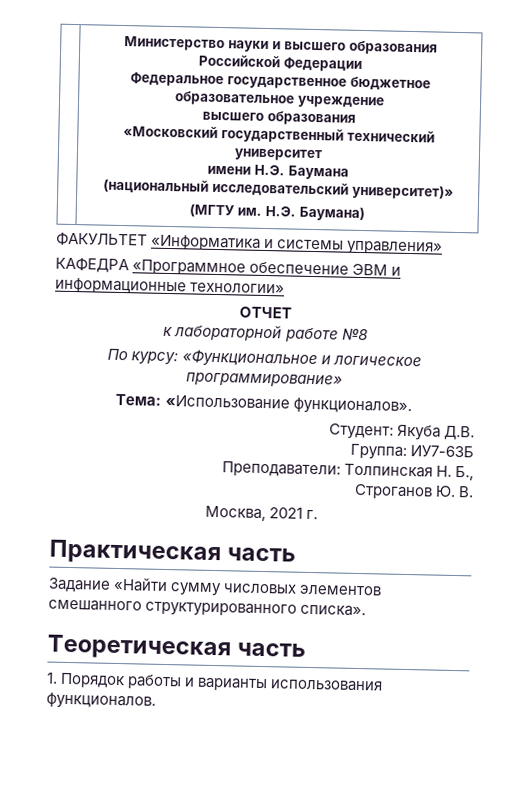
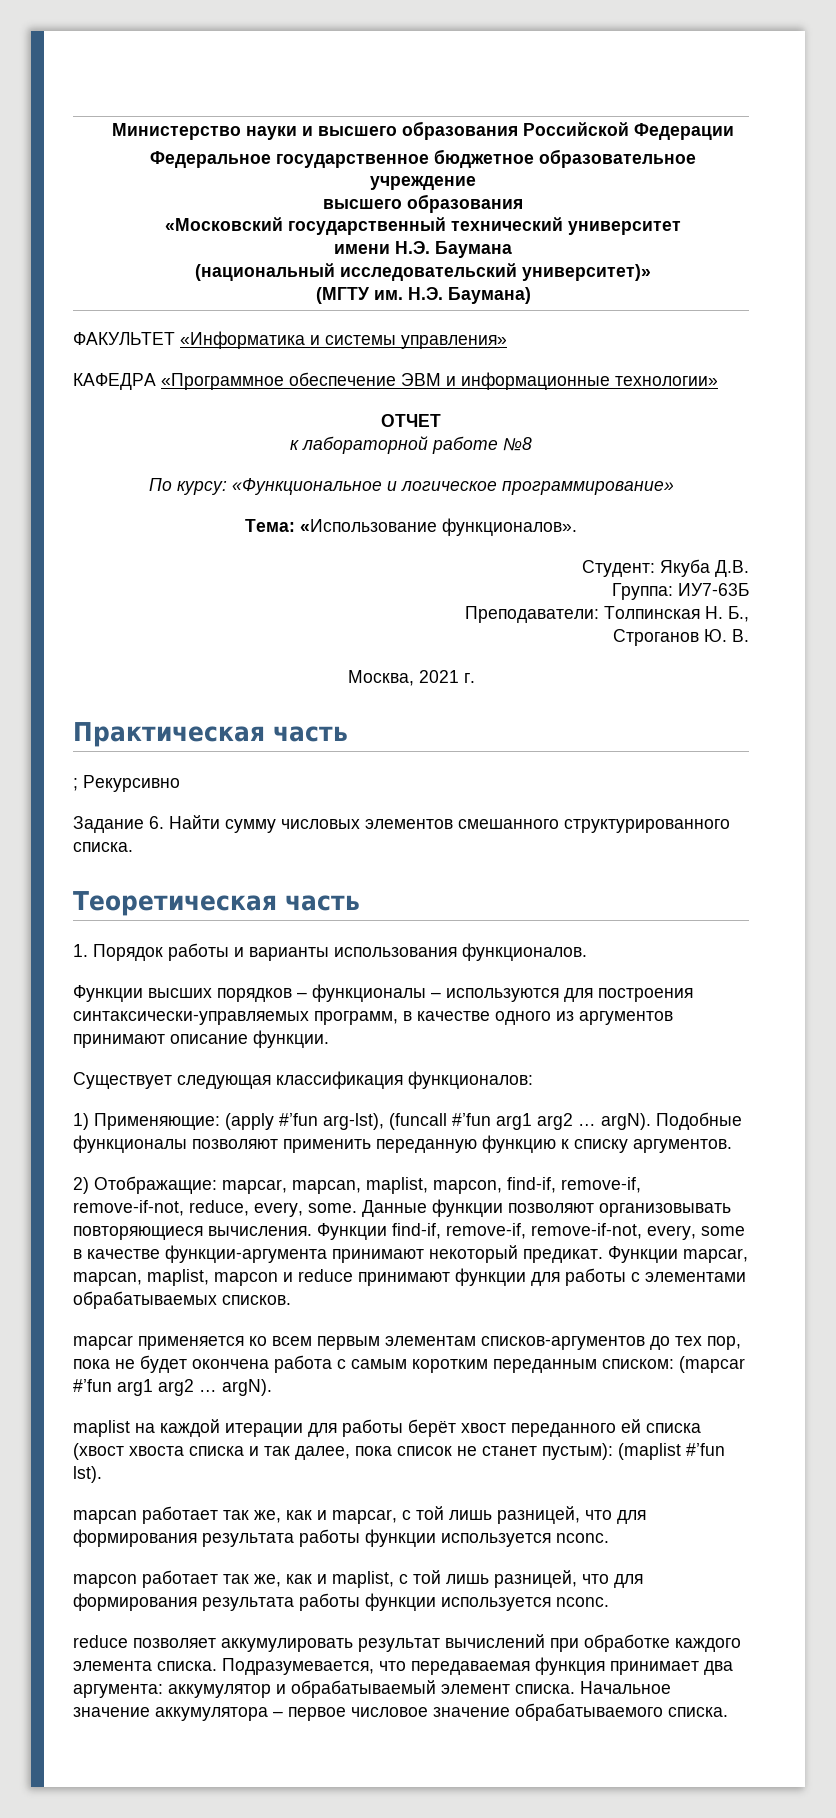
+ ; Рекурсивно
- Задание «Найти сумму числовых элементов смешанного структурированного списка».
+ Задание 6. Найти сумму числовых элементов смешанного структурированного списка.
+ Функции высших порядков – функционалы – используются для построения синтаксически-управляемых программ, в качестве одного из аргументов принимают описание функции.
+ Существует следующая классификация функционалов:
+ 1) Применяющие: (apply #’fun arg-lst), (funcall #’fun arg1 arg2 … argN). Подобные функционалы позволяют применить переданную функцию к списку аргументов.
+ 2) Отображащие: mapcar, mapcan, maplist, mapcon, find-if, remove-if, remove-if-not, reduce, every, some. Данные функции позволяют организовывать повторяющиеся вычисления. Функции find-if, remove-if, remove-if-not, every, some в качестве функции-аргумента принимают некоторый предикат. Функции mapcar, mapcan, maplist, mapcon и reduce принимают функции для работы с элементами обрабатываемых списков.
+ mapcar применяется ко всем первым элементам списков-аргументов до тех пор, пока не будет окончена работа с самым коротким переданным списком: (mapcar #’fun arg1 arg2 … argN).
+ maplist на каждой итерации для работы берёт хвост переданного ей списка (хвост хвоста списка и так далее, пока список не станет пустым): (maplist #’fun lst).
+ mapcan работает так же, как и mapcar, с той лишь разницей, что для формирования результата работы функции используется nconc.
+ mapcon работает так же, как и maplist, с той лишь разницей, что для формирования результата работы функции используется nconc.
+ reduce позволяет аккумулировать результат вычислений при обработке каждого элемента списка. Подразумевается, что передаваемая функция принимает два аргумента: аккумулятор и обрабатываемый элемент списка. Начальное значение аккумулятора – первое числовое значение обрабатываемого списка.

